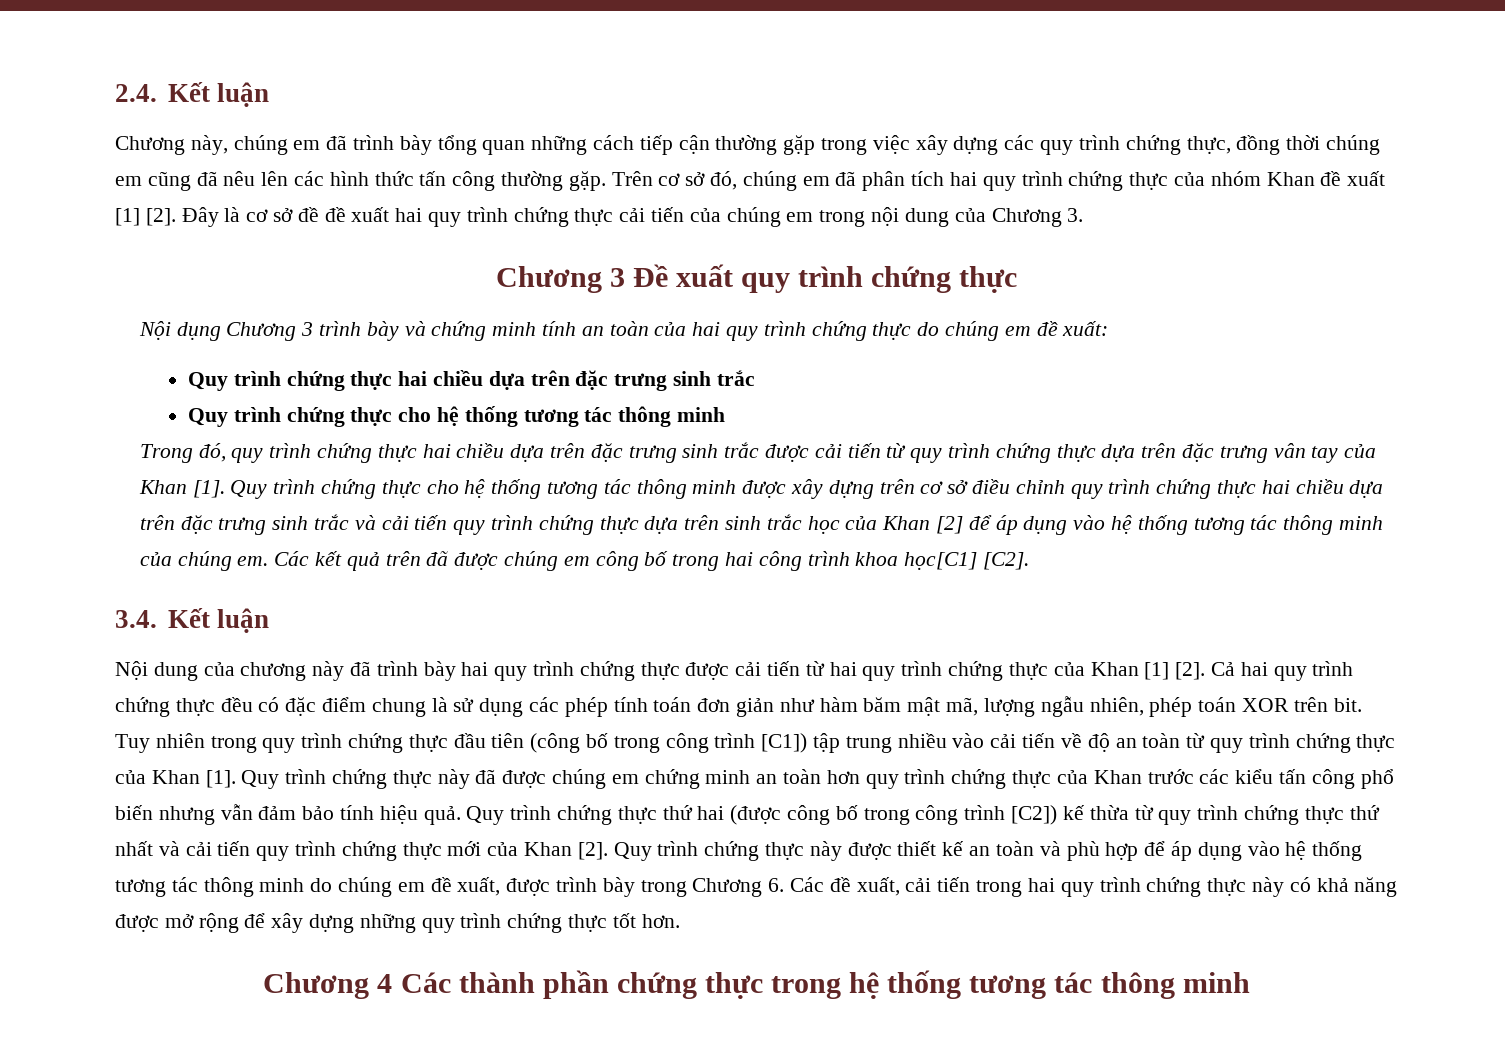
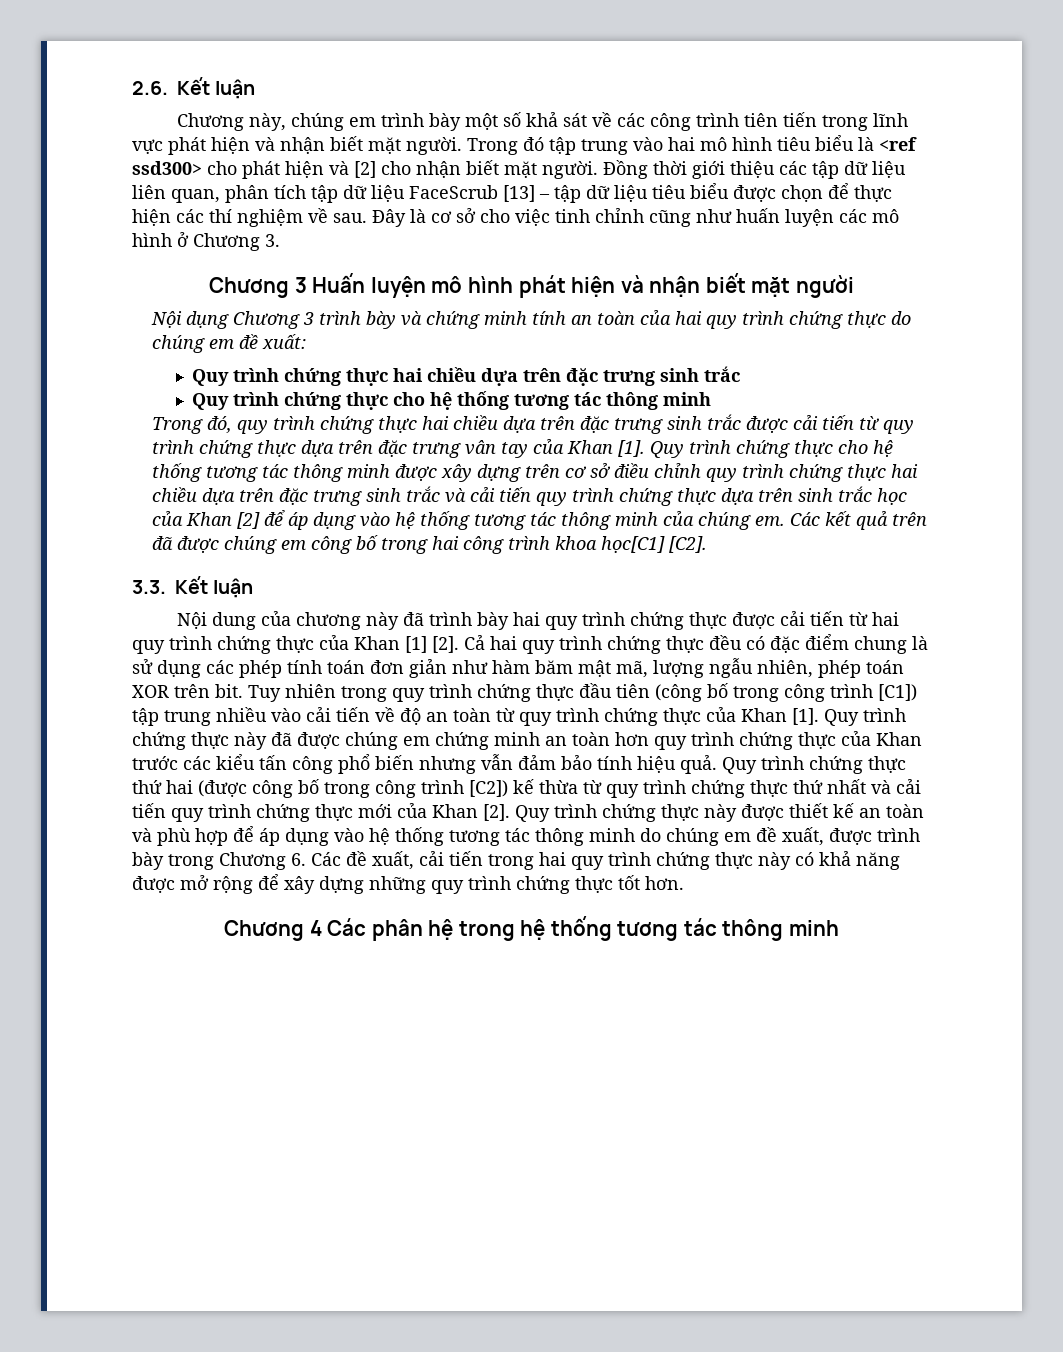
- 2.4. Kết luận
+ 2.6. Kết luận
- Chương này, chúng em đã trình bày tổng quan những cách tiếp cận thường gặp trong việc xây dựng các quy trình chứng thực, đồng thời chúng em cũng đã nêu lên các hình thức tấn công thường gặp. Trên cơ sở đó, chúng em đã phân tích hai quy trình chứng thực của nhóm Khan đề xuất [1] [2]. Đây là cơ sở đề đề xuất hai quy trình chứng thực cải tiến của chúng em trong nội dung của Chương 3.
- Chương 3 Đề xuất quy trình chứng thực
+ Chương này, chúng em trình bày một số khả sát về các công trình tiên tiến trong lĩnh vực phát hiện và nhận biết mặt người. Trong đó tập trung vào hai mô hình tiêu biểu là <ref ssd300> cho phát hiện và [2] cho nhận biết mặt người. Đồng thời giới thiệu các tập dữ liệu liên quan, phân tích tập dữ liệu FaceScrub [13] – tập dữ liệu tiêu biểu được chọn để thực hiện các thí nghiệm về sau. Đây là cơ sở cho việc tinh chỉnh cũng như huấn luyện các mô hình ở Chương 3.
+ Chương 3 Huấn luyện mô hình phát hiện và nhận biết mặt người
- 3.4. Kết luận
+ 3.3. Kết luận
- Chương 4 Các thành phần chứng thực trong hệ thống tương tác thông minh
+ Chương 4 Các phân hệ trong hệ thống tương tác thông minh

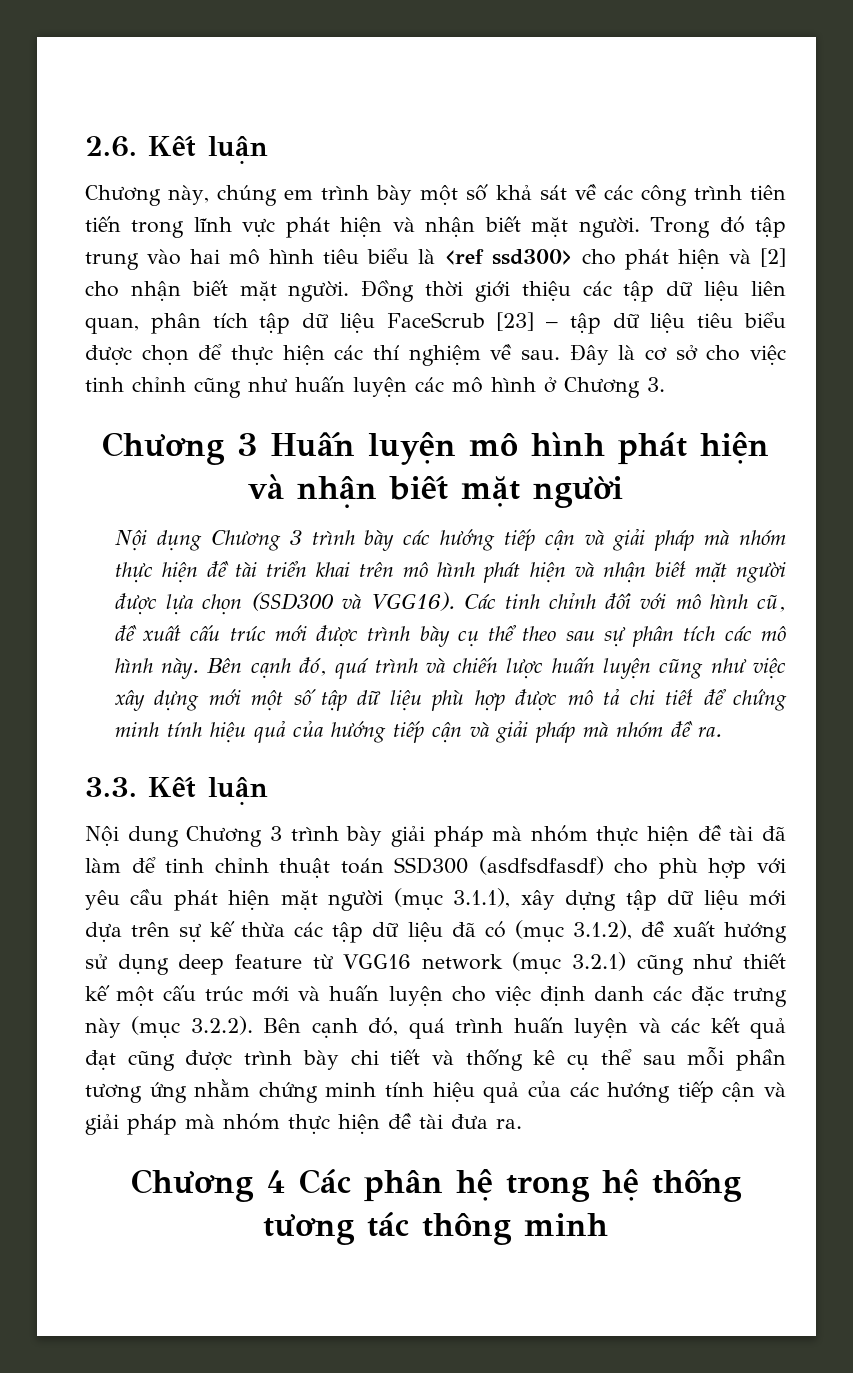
- Đồng thời giới thiệu các tập dữ liệu liên quan, phân tích tập dữ liệu FaceScrub [13] – tập dữ liệu tiêu biểu được chọn để thực hiện các thí nghiệm về sau.
+ Đồng thời giới thiệu các tập dữ liệu liên quan, phân tích tập dữ liệu FaceScrub [23] – tập dữ liệu tiêu biểu được chọn để thực hiện các thí nghiệm về sau.
- Nội dụng Chương 3 trình bày và chứng minh tính an toàn của hai quy trình chứng thực do chúng em đề xuất:
- Quy trình chứng thực hai chiều dựa trên đặc trưng sinh trắc
- Quy trình chứng thực cho hệ thống tương tác thông minh
- Trong đó, quy trình chứng thực hai chiều dựa trên đặc trưng sinh trắc được cải tiến từ quy trình chứng thực dựa trên đặc trưng vân tay của Khan [1]. Quy trình chứng thực cho hệ thống tương tác thông minh được xây dựng trên cơ sở điều chỉnh quy trình chứng thực hai chiều dựa trên đặc trưng sinh trắc và cải tiến quy trình chứng thực dựa trên sinh trắc học của Khan [2] để áp dụng vào hệ thống tương tác thông minh của chúng em. Các kết quả trên đã được chúng em công bố trong hai công trình khoa học[C1] [C2].
+ Nội dụng Chương 3 trình bày các hướng tiếp cận và giải pháp mà nhóm thực hiện đề tài triển khai trên mô hình phát hiện và nhận biết mặt người được lựa chọn (SSD300 và VGG16). Các tinh chỉnh đối với mô hình cũ, đề xuất cấu trúc mới được trình bày cụ thể theo sau sự phân tích các mô hình này. Bên cạnh đó, quá trình và chiến lược huấn luyện cũng như việc xây dựng mới một số tập dữ liệu phù hợp được mô tả chi tiết để chứng minh tính hiệu quả của hướng tiếp cận và giải pháp mà nhóm đề ra.
- Nội dung của chương này đã trình bày hai quy trình chứng thực được cải tiến từ hai quy trình chứng thực của Khan [1] [2]. Cả hai quy trình chứng thực đều có đặc điểm chung là sử dụng các phép tính toán đơn giản như hàm băm mật mã, lượng ngẫu nhiên, phép toán XOR trên bit. Tuy nhiên trong quy trình chứng thực đầu tiên (công bố trong công trình [C1]) tập trung nhiều vào cải tiến về độ an toàn từ quy trình chứng thực của Khan [1]. Quy trình chứng thực này đã được chúng em chứng minh an toàn hơn quy trình chứng thực của Khan trước các kiểu tấn công phổ biến nhưng vẫn đảm bảo tính hiệu quả. Quy trình chứng thực thứ hai (được công bố trong công trình [C2]) kế thừa từ quy trình chứng thực thứ nhất và cải tiến quy trình chứng thực mới của Khan [2]. Quy trình chứng thực này được thiết kế an toàn và phù hợp để áp dụng vào hệ thống tương tác thông minh do chúng em đề xuất, được trình bày trong Chương 6. Các đề xuất, cải tiến trong hai quy trình chứng thực này có khả năng được mở rộng để xây dựng những quy trình chứng thực tốt hơn.
+ Nội dung Chương 3 trình bày giải pháp mà nhóm thực hiện đề tài đã làm để tinh chỉnh thuật toán SSD300 (asdfsdfasdf) cho phù hợp với yêu cầu phát hiện mặt người (mục 3.1.1), xây dựng tập dữ liệu mới dựa trên sự kế thừa các tập dữ liệu đã có (mục 3.1.2), đề xuất hướng sử dụng deep feature từ VGG16 network (mục 3.2.1) cũng như thiết kế một cấu trúc mới và huấn luyện cho việc định danh các đặc trưng này (mục 3.2.2). Bên cạnh đó, quá trình huấn luyện và các kết quả đạt cũng được trình bày chi tiết và thống kê cụ thể sau mỗi phần tương ứng nhằm chứng minh tính hiệu quả của các hướng tiếp cận và giải pháp mà nhóm thực hiện đề tài đưa ra.

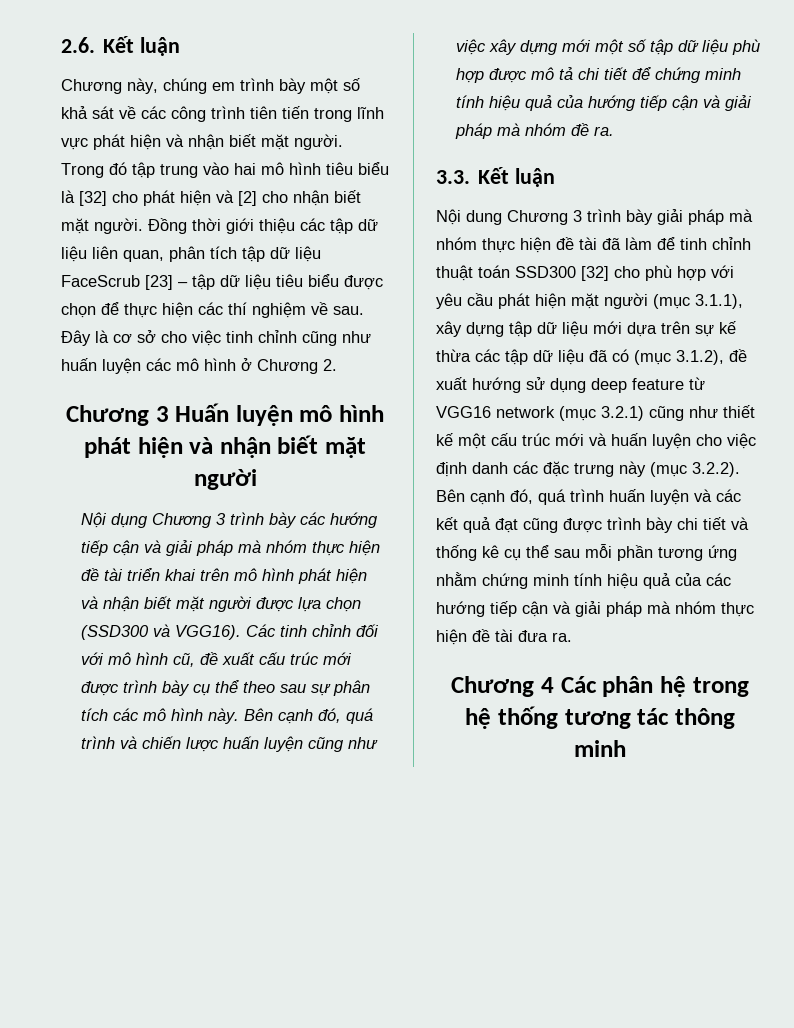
- Trong đó tập trung vào hai mô hình tiêu biểu là <ref ssd300> cho phát hiện và [2] cho nhận biết mặt người.
+ Trong đó tập trung vào hai mô hình tiêu biểu là [32] cho phát hiện và [2] cho nhận biết mặt người.
- Đây là cơ sở cho việc tinh chỉnh cũng như huấn luyện các mô hình ở Chương 3.
+ Đây là cơ sở cho việc tinh chỉnh cũng như huấn luyện các mô hình ở Chương 2.
- Nội dung Chương 3 trình bày giải pháp mà nhóm thực hiện đề tài đã làm để tinh chỉnh thuật toán SSD300 (asdfsdfasdf) cho phù hợp với yêu cầu phát hiện mặt người (mục 3.1.1), xây dựng tập dữ liệu mới dựa trên sự kế thừa các tập dữ liệu đã có (mục 3.1.2), đề xuất hướng sử dụng deep feature từ VGG16 network (mục 3.2.1) cũng như thiết kế một cấu trúc mới và huấn luyện cho việc định danh các đặc trưng này (mục 3.2.2). Bên cạnh đó, quá trình huấn luyện và các kết quả đạt cũng được trình bày chi tiết và thống kê cụ thể sau mỗi phần tương ứng nhằm chứng minh tính hiệu quả của các hướng tiếp cận và giải pháp mà nhóm thực hiện đề tài đưa ra.
+ Nội dung Chương 3 trình bày giải pháp mà nhóm thực hiện đề tài đã làm để tinh chỉnh thuật toán SSD300 [32] cho phù hợp với yêu cầu phát hiện mặt người (mục 3.1.1), xây dựng tập dữ liệu mới dựa trên sự kế thừa các tập dữ liệu đã có (mục 3.1.2), đề xuất hướng sử dụng deep feature từ VGG16 network (mục 3.2.1) cũng như thiết kế một cấu trúc mới và huấn luyện cho việc định danh các đặc trưng này (mục 3.2.2). Bên cạnh đó, quá trình huấn luyện và các kết quả đạt cũng được trình bày chi tiết và thống kê cụ thể sau mỗi phần tương ứng nhằm chứng minh tính hiệu quả của các hướng tiếp cận và giải pháp mà nhóm thực hiện đề tài đưa ra.

